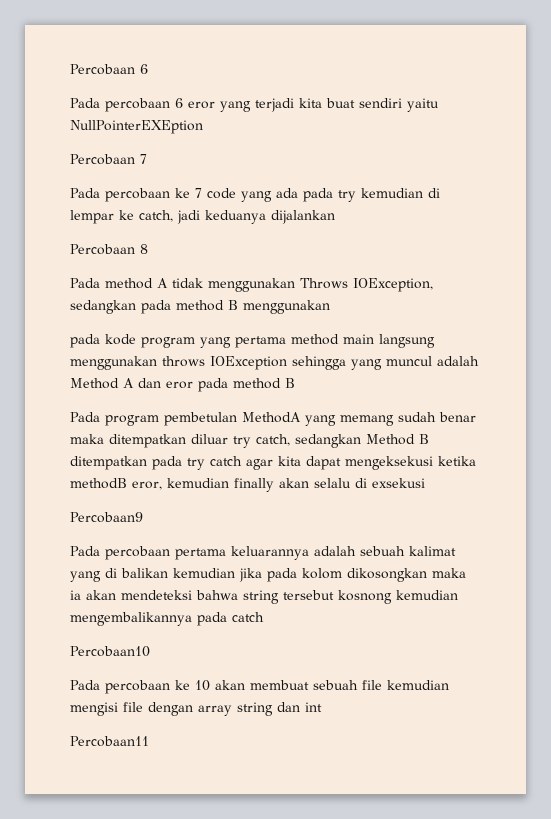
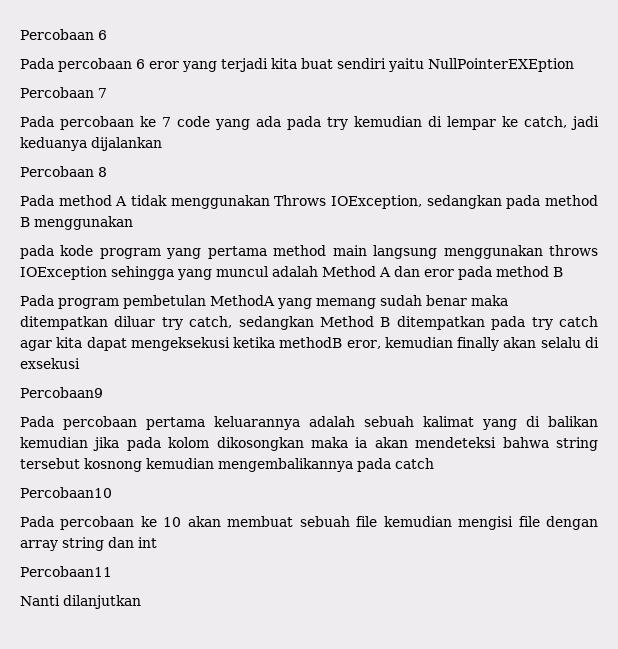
+ Nanti dilanjutkan

